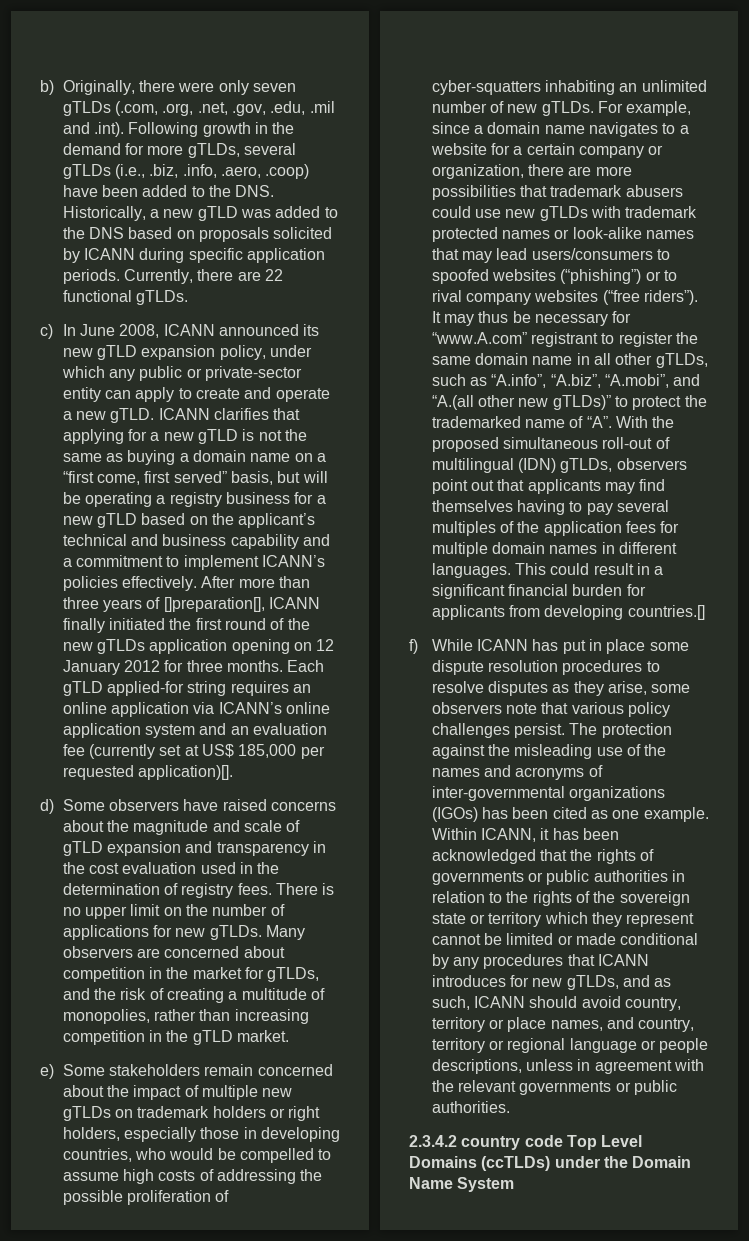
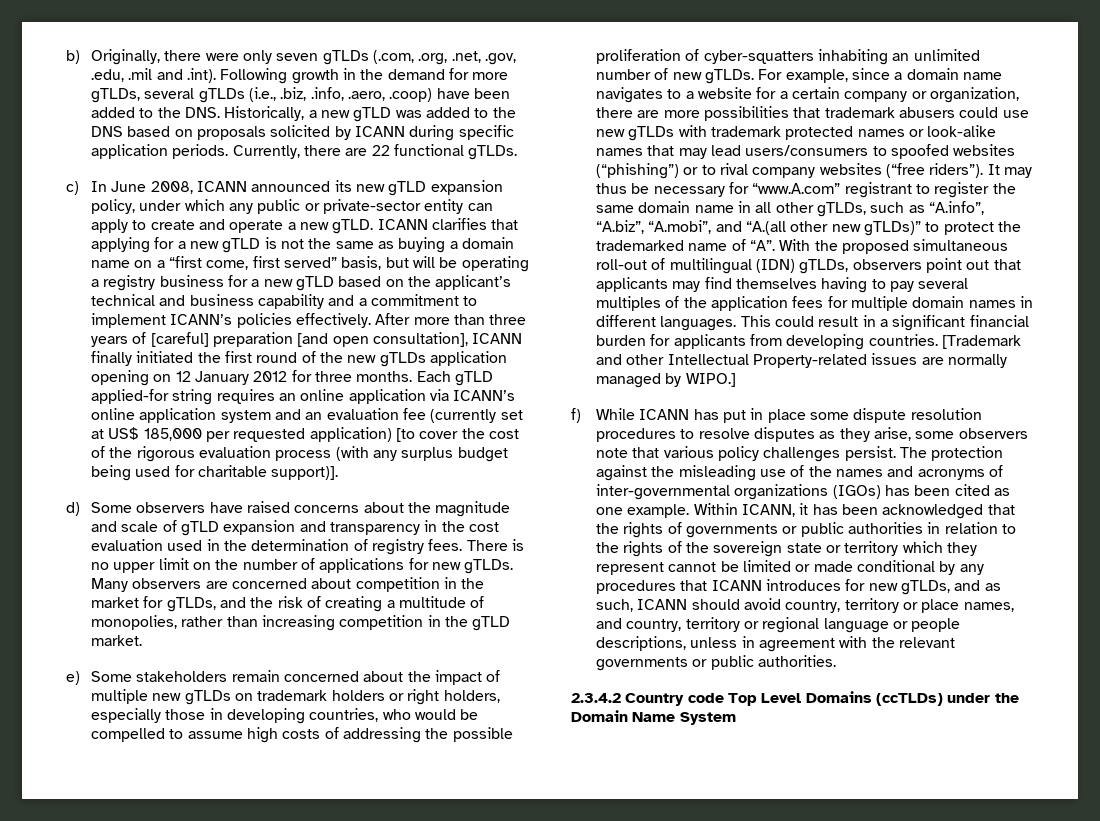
- After more than three years of []preparation[], ICANN finally initiated the first round of the new gTLDs application opening on 12 January 2012 for three months.
+ After more than three years of [careful] preparation [and open consultation], ICANN finally initiated the first round of the new gTLDs application opening on 12 January 2012 for three months.
- Each gTLD applied-for string requires an online application via ICANN’s online application system and an evaluation fee (currently set at US$ 185,000 per requested application)[].
+ Each gTLD applied-for string requires an online application via ICANN’s online application system and an evaluation fee (currently set at US$ 185,000 per requested application) [to cover the cost of the rigorous evaluation process (with any surplus budget being used for charitable support)].
- This could result in a significant financial burden for applicants from developing countries.[]
+ This could result in a significant financial burden for applicants from developing countries. [Trademark and other Intellectual Property-related issues are normally managed by WIPO.]
- 2.3.4.2 country code Top Level Domains (ccTLDs) under the Domain Name System
+ 2.3.4.2 Country code Top Level Domains (ccTLDs) under the Domain Name System

